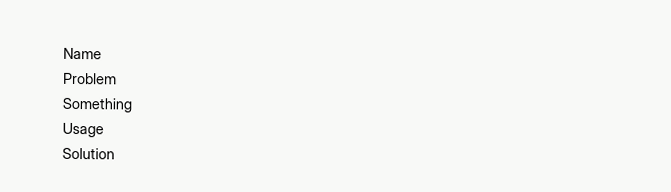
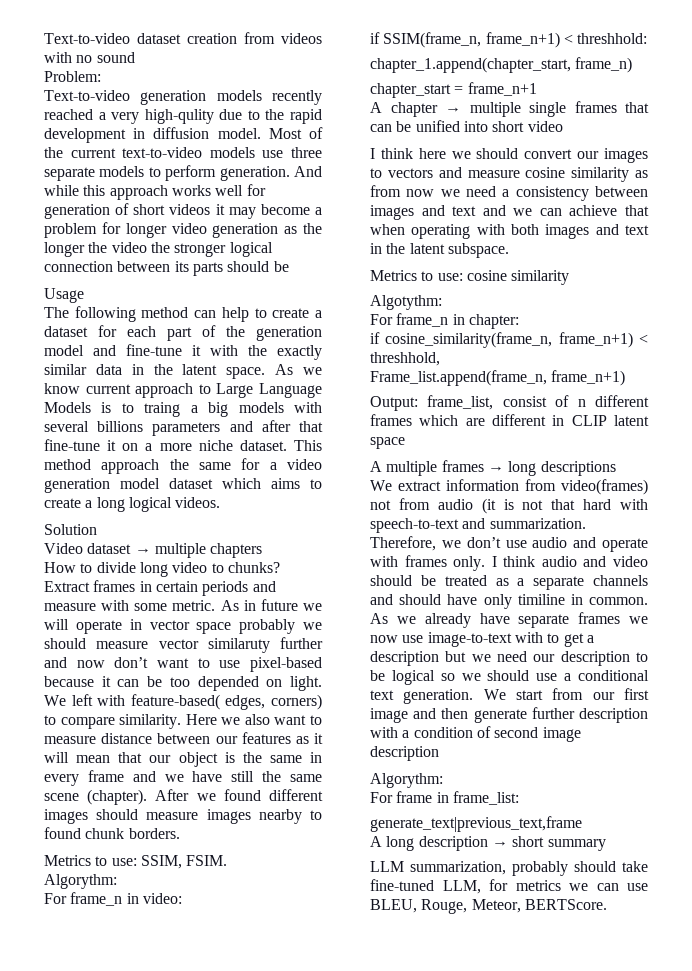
- Name
- Problem
- Something
+ Text-to-video dataset creation from videos with no sound
+ Problem:
+ Text-to-video generation models recently reached a very high-qulity due to the rapid development in diffusion model. Most of the current text-to-video models use three separate models to perform generation. And while this approach works well for generation of short videos it may become a problem for longer video generation as the longer the video the stronger logical connection between its parts should be
  Usage
+ The following method can help to create a dataset for each part of the generation model and fine-tune it with the exactly similar data in the latent space. As we know current approach to Large Language Models is to traing a big models with several billions parameters and after that fine-tune it on a more niche dataset. This method approach the same for a video generation model dataset which aims to create a long logical videos.
  Solution
+ Video dataset → multiple chapters
+ How to divide long video to chunks? Extract frames in certain periods and measure with some metric. As in future we will operate in vector space probably we should measure vector similaruty further and now don’t want to use pixel-based because it can be too depended on light. We left with feature-based( edges, corners) to compare similarity. Here we also want to measure distance between our features as it will mean that our object is the same in every frame and we have still the same scene (chapter). After we found different images should measure images nearby to found chunk borders.
+ Metrics to use: SSIM, FSIM.
+ Algorythm:
+ For frame_n in video:
+ if SSIM(frame_n, frame_n+1) < threshhold:
+ chapter_1.append(chapter_start, frame_n)
+ chapter_start = frame_n+1
+ A chapter → multiple single frames that can be unified into short video
+ I think here we should convert our images to vectors and measure cosine similarity as from now we need a consistency between images and text and we can achieve that when operating with both images and text in the latent subspace.
+ Metrics to use: cosine similarity
+ Algotythm:
+ For frame_n in chapter:
+ if cosine_similarity(frame_n, frame_n+1) < threshhold,
+ Frame_list.append(frame_n, frame_n+1)
+ Output: frame_list, consist of n different frames which are different in CLIP latent space
+ A multiple frames → long descriptions
+ We extract information from video(frames) not from audio (it is not that hard with speech-to-text and summarization. Therefore, we don’t use audio and operate with frames only. I think audio and video should be treated as a separate channels and should have only timiline in common. As we already have separate frames we now use image-to-text with to get a description but we need our description to be logical so we should use a conditional text generation. We start from our first image and then generate further description with a condition of second image description
+ Algorythm:
+ For frame in frame_list:
+ generate_text|previous_text,frame
+ A long description → short summary
+ LLM summarization, probably should take fine-tuned LLM, for metrics we can use BLEU, Rouge, Meteor, BERTScore.

